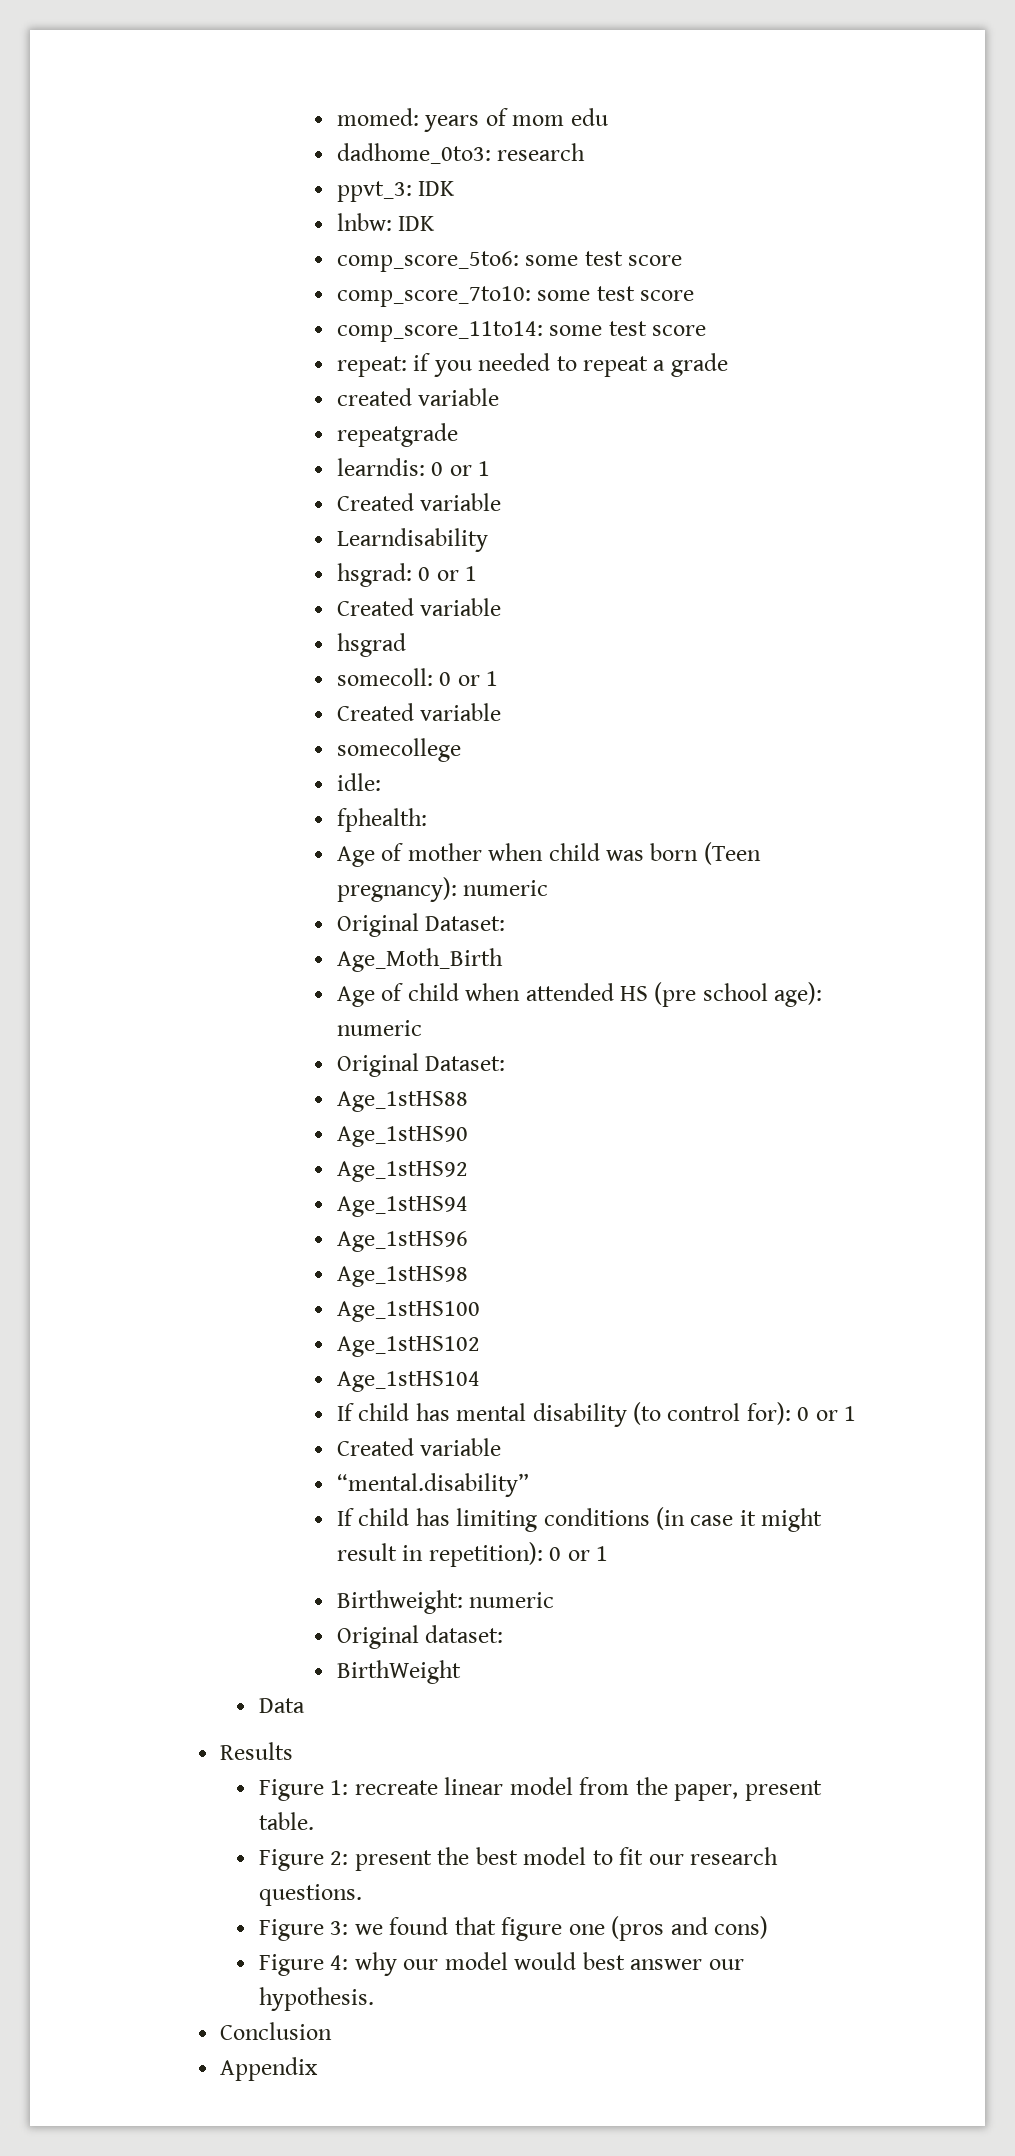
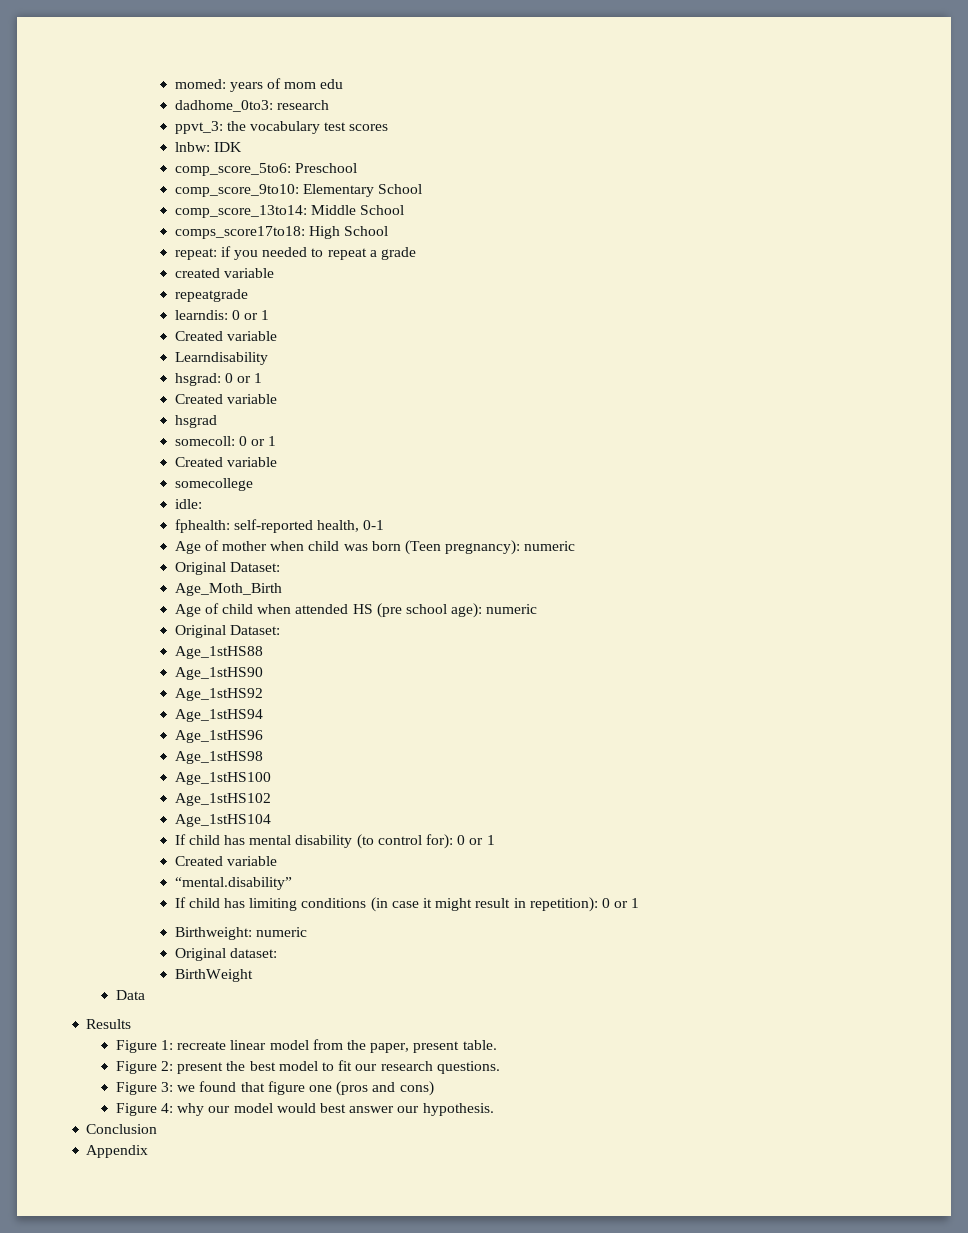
- ppvt_3: IDK
+ ppvt_3: the vocabulary test scores
- comp_score_5to6: some test score
- comp_score_7to10: some test score
- comp_score_11to14: some test score
+ comp_score_5to6: Preschool
+ comp_score_9to10: Elementary School
+ comp_score_13to14: Middle School
+ comps_score17to18: High School
- fphealth:
+ fphealth: self-reported health, 0-1

